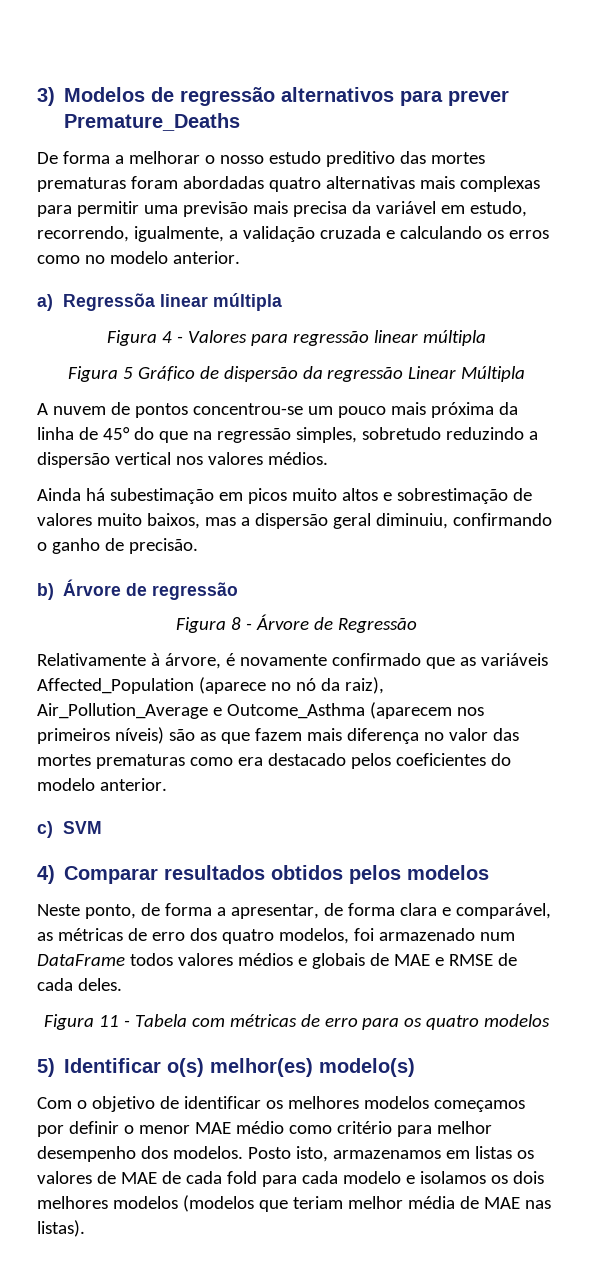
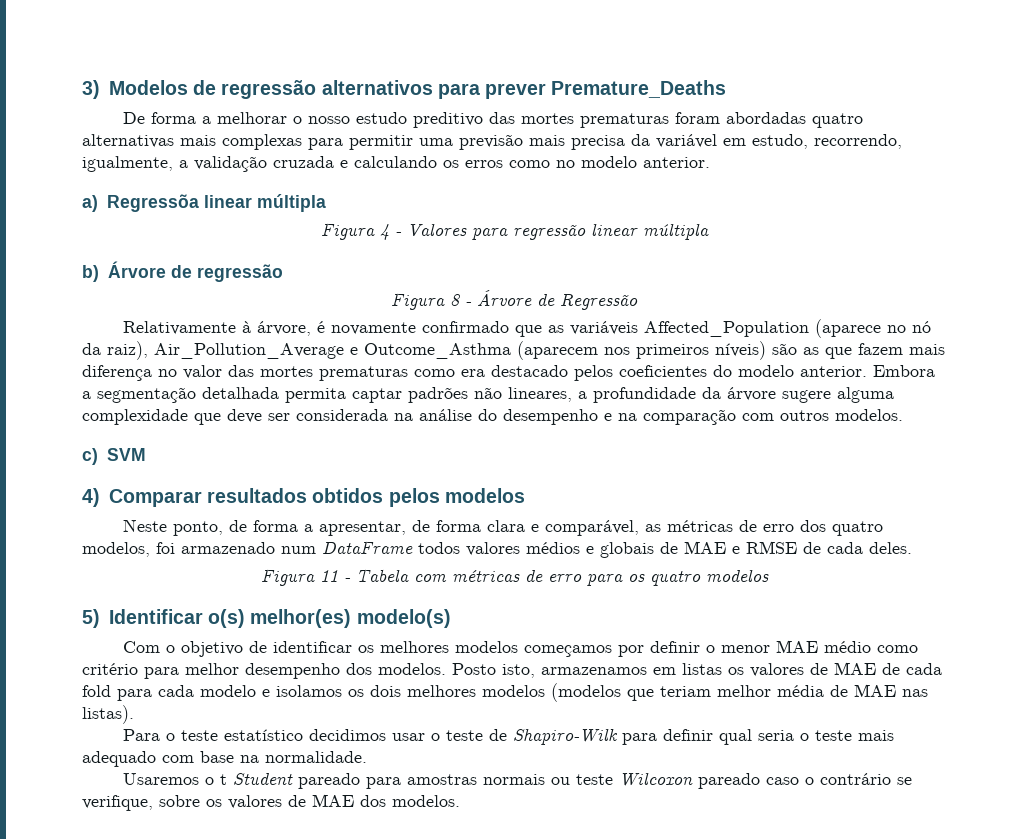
- Figura 5 Gráfico de dispersão da regressão Linear Múltipla
- A nuvem de pontos concentrou-se um pouco mais próxima da linha de 45° do que na regressão simples, sobretudo reduzindo a dispersão vertical nos valores médios.
- Ainda há subestimação em picos muito altos e sobrestimação de valores muito baixos, mas a dispersão geral diminuiu, confirmando o ganho de precisão.
+ Embora a segmentação detalhada permita captar padrões não lineares, a profundidade da árvore sugere alguma complexidade que deve ser considerada na análise do desempenho e na comparação com outros modelos.
+ Para o teste estatístico decidimos usar o teste de Shapiro-Wilk para definir qual seria o teste mais adequado com base na normalidade.
+ Usaremos o t Student pareado para amostras normais ou teste Wilcoxon pareado caso o contrário se verifique, sobre os valores de MAE dos modelos.

